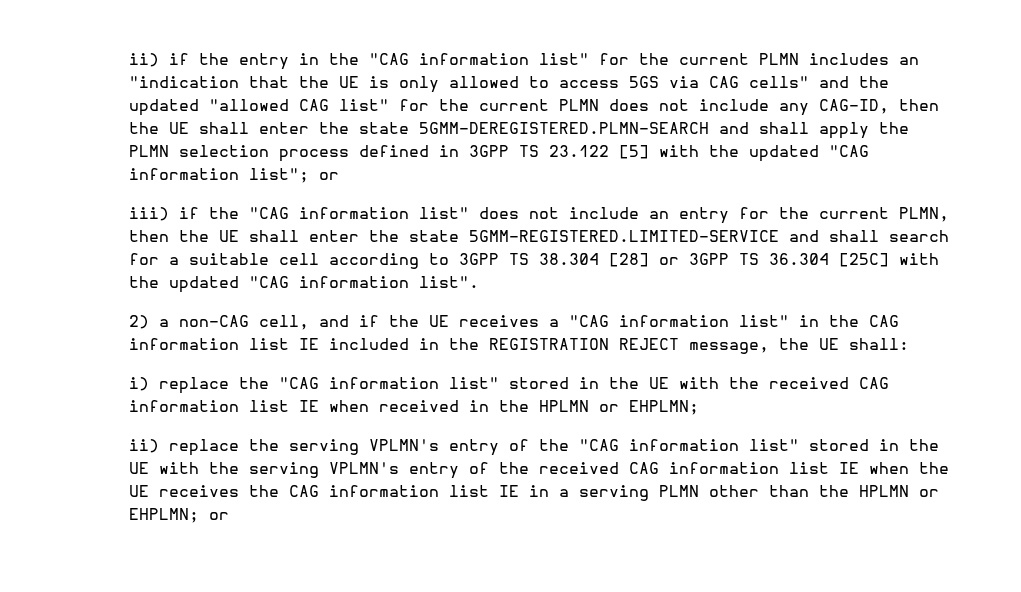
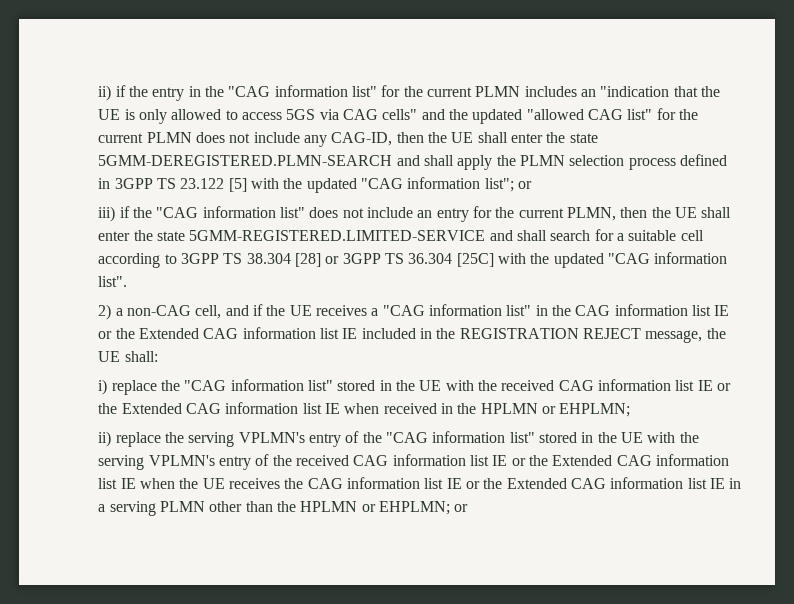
- 2) a non-CAG cell, and if the UE receives a "CAG information list" in the CAG information list IE included in the REGISTRATION REJECT message, the UE shall:
+ 2) a non-CAG cell, and if the UE receives a "CAG information list" in the CAG information list IE or the Extended CAG information list IE included in the REGISTRATION REJECT message, the UE shall:
- i) replace the "CAG information list" stored in the UE with the received CAG information list IE when received in the HPLMN or EHPLMN;
+ i) replace the "CAG information list" stored in the UE with the received CAG information list IE or the Extended CAG information list IE when received in the HPLMN or EHPLMN;
- ii) replace the serving VPLMN's entry of the "CAG information list" stored in the UE with the serving VPLMN's entry of the received CAG information list IE when the UE receives the CAG information list IE in a serving PLMN other than the HPLMN or EHPLMN; or
+ ii) replace the serving VPLMN's entry of the "CAG information list" stored in the UE with the serving VPLMN's entry of the received CAG information list IE or the Extended CAG information list IE when the UE receives the CAG information list IE or the Extended CAG information list IE in a serving PLMN other than the HPLMN or EHPLMN; or

